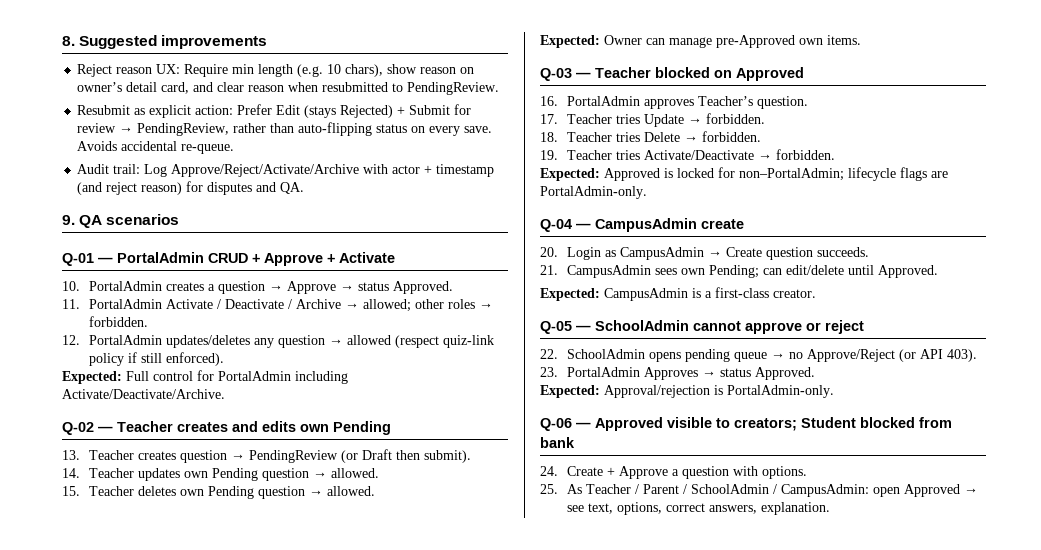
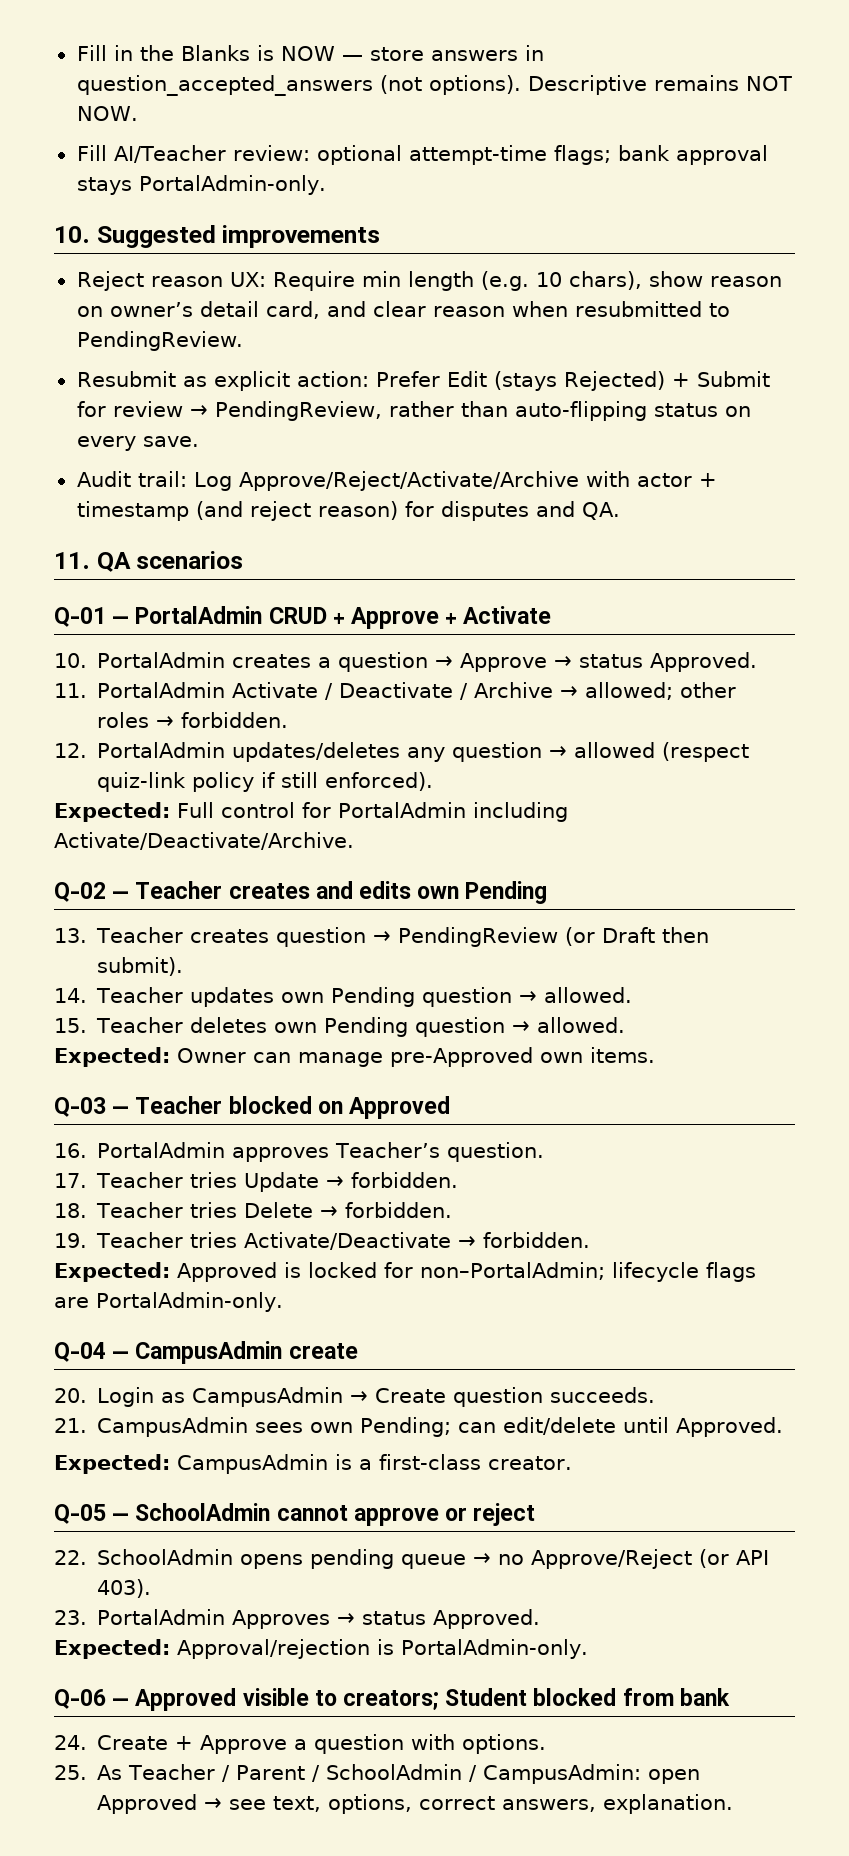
- 8. Suggested improvements
+ Fill in the Blanks is NOW — store answers in question_accepted_answers (not options). Descriptive remains NOT NOW.
+ Fill AI/Teacher review: optional attempt-time flags; bank approval stays PortalAdmin-only.
+ 10. Suggested improvements
- Avoids accidental re-queue.
- 9. QA scenarios
+ 11. QA scenarios

